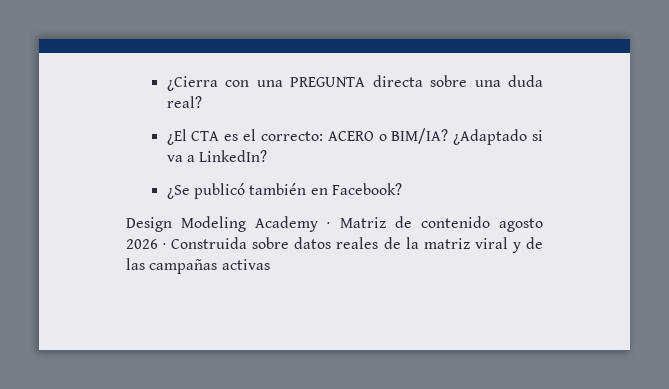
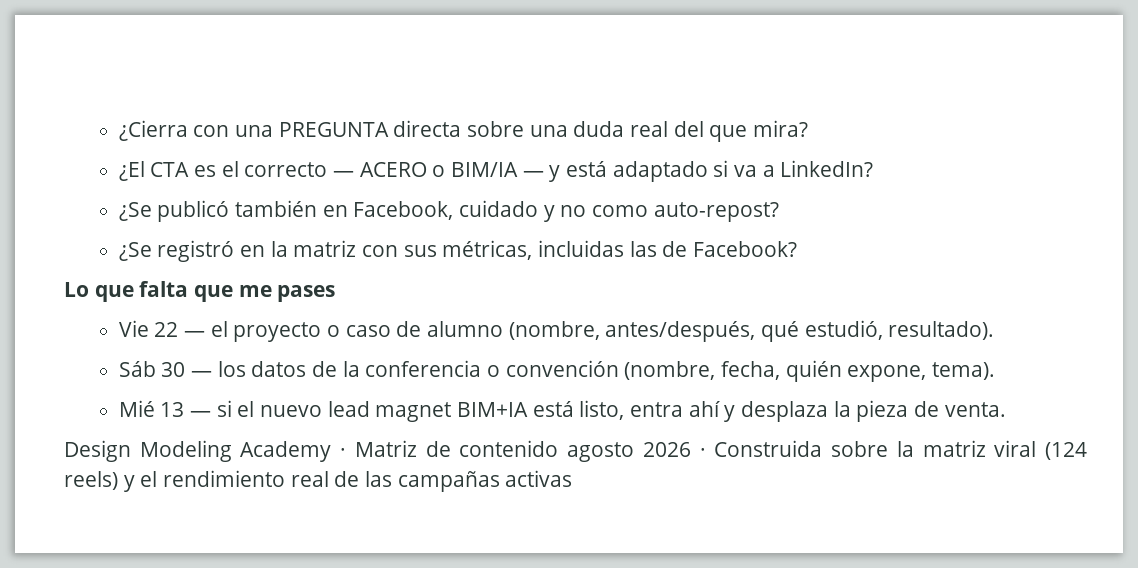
- ¿Cierra con una PREGUNTA directa sobre una duda real?
+ ¿Cierra con una PREGUNTA directa sobre una duda real del que mira?
- ¿El CTA es el correcto: ACERO o BIM/IA? ¿Adaptado si va a LinkedIn?
+ ¿El CTA es el correcto — ACERO o BIM/IA — y está adaptado si va a LinkedIn?
- ¿Se publicó también en Facebook?
+ ¿Se publicó también en Facebook, cuidado y no como auto-repost?
+ ¿Se registró en la matriz con sus métricas, incluidas las de Facebook?
+ Lo que falta que me pases
+ Vie 22 — el proyecto o caso de alumno (nombre, antes/después, qué estudió, resultado).
+ Sáb 30 — los datos de la conferencia o convención (nombre, fecha, quién expone, tema).
+ Mié 13 — si el nuevo lead magnet BIM+IA está listo, entra ahí y desplaza la pieza de venta.
- Design Modeling Academy · Matriz de contenido agosto 2026 · Construida sobre datos reales de la matriz viral y de las campañas activas
+ Design Modeling Academy · Matriz de contenido agosto 2026 · Construida sobre la matriz viral (124 reels) y el rendimiento real de las campañas activas

